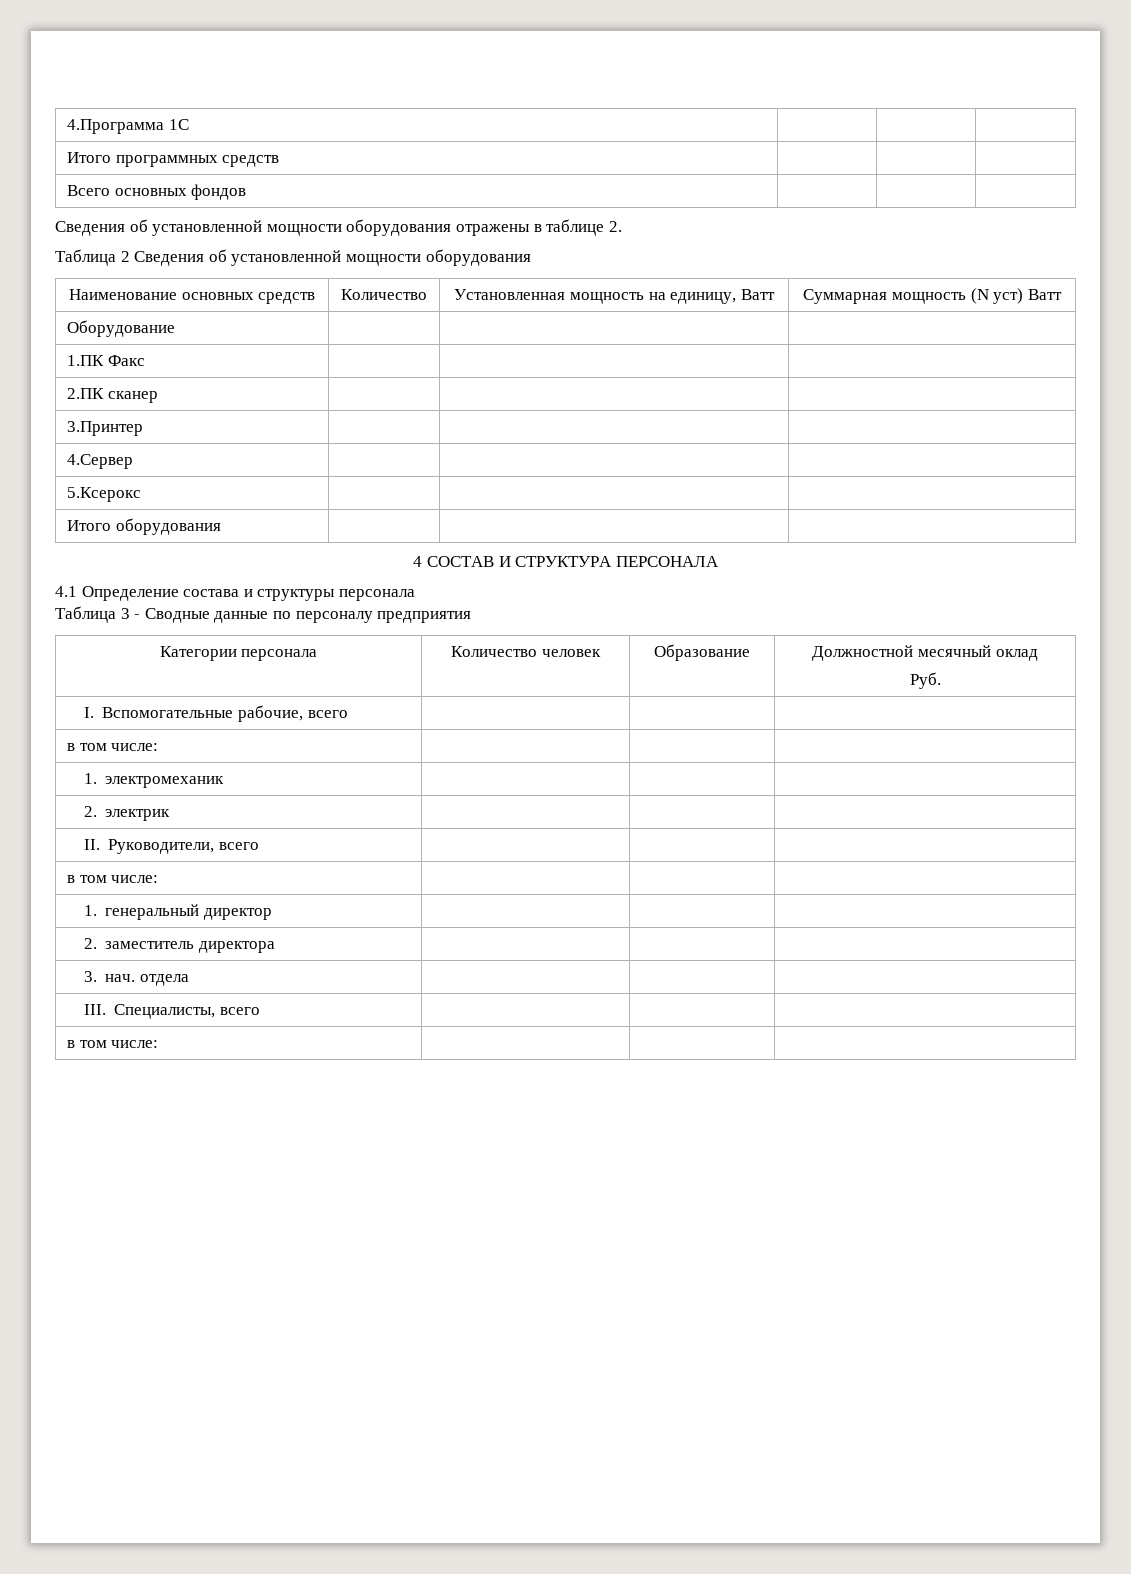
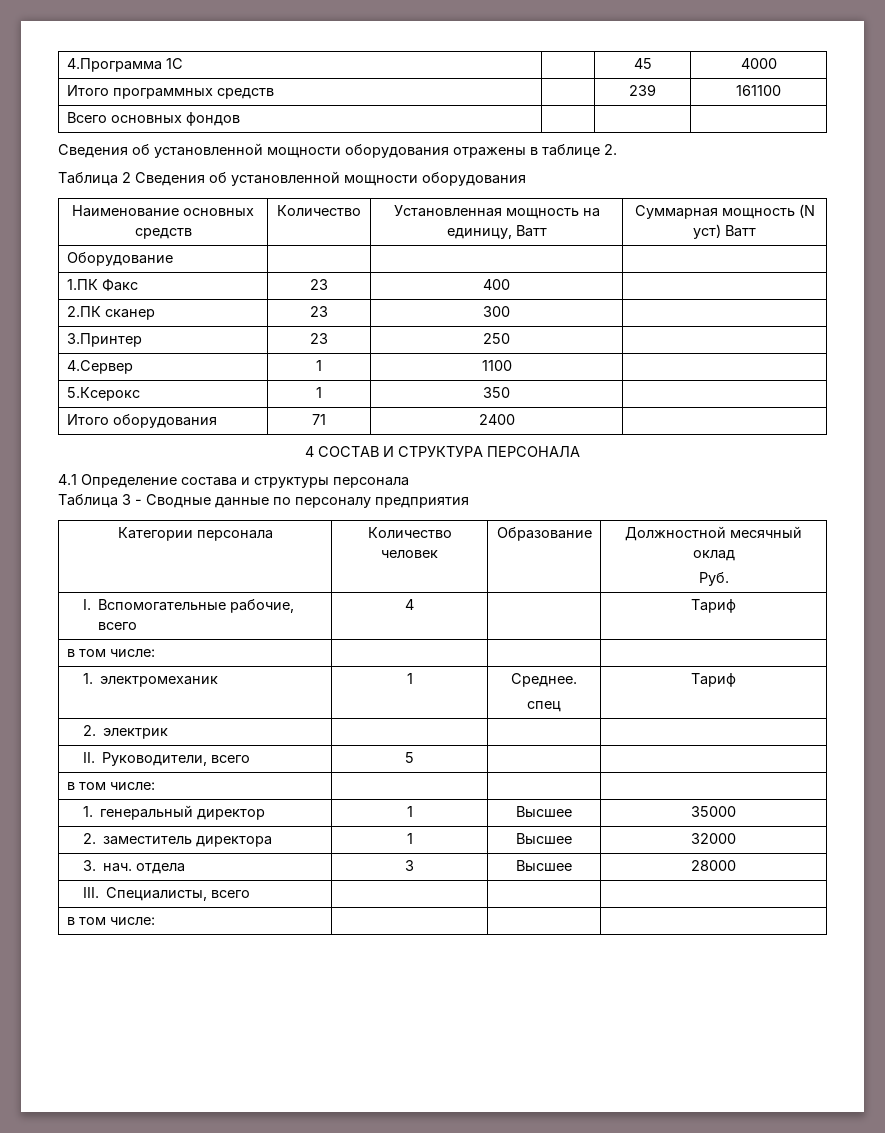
- 4.Программа 1C | | |
+ 4.Программа 1C | | 45 | 4000
- Итого программных средств | | |
+ Итого программных средств | | 239 | 161100
- 1.ПК Факс | | |
+ 1.ПК Факс | 23 | 400 |
- 2.ПК сканер | | |
+ 2.ПК сканер | 23 | 300 |
- 3.Принтер | | |
+ 3.Принтер | 23 | 250 |
- 4.Сервер | | |
+ 4.Сервер | 1 | 1100 |
- 5.Ксерокс | | |
+ 5.Ксерокс | 1 | 350 |
- Итого оборудования | | |
+ Итого оборудования | 71 | 2400 |
- I. Вспомогательные рабочие, всего | | |
+ I. Вспомогательные рабочие, всего | 4 | | Тариф
- 1. электромеханик | | |
+ 1. электромеханик | 1 | Среднее.
+ спец | Тариф
- II. Руководители, всего | | |
+ II. Руководители, всего | 5 | |
- 1. генеральный директор | | |
+ 1. генеральный директор | 1 | Высшее | 35000
- 2. заместитель директора | | |
+ 2. заместитель директора | 1 | Высшее | 32000
- 3. нач. отдела | | |
+ 3. нач. отдела | 3 | Высшее | 28000

